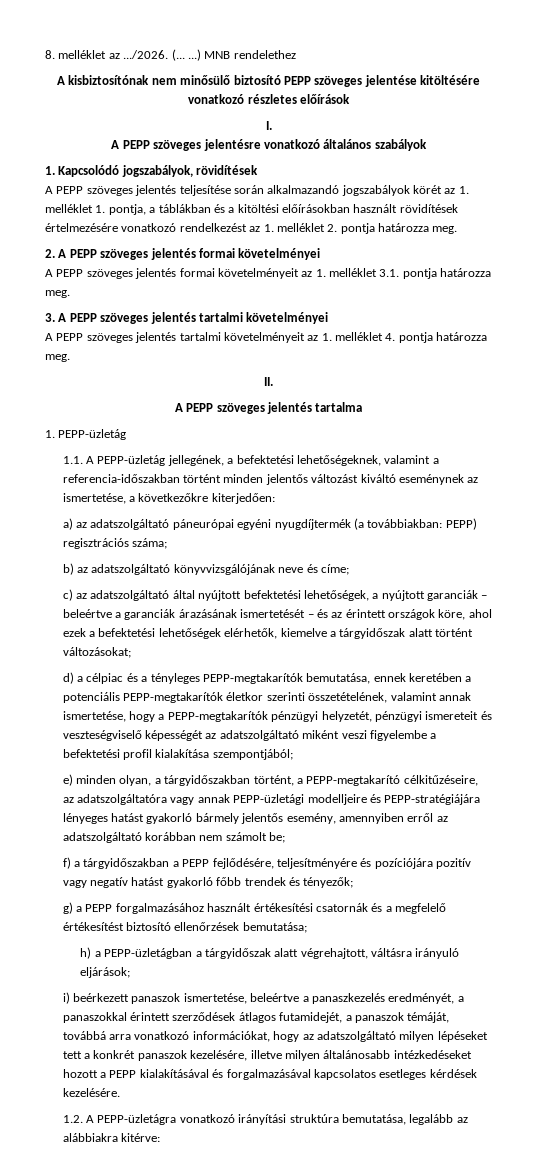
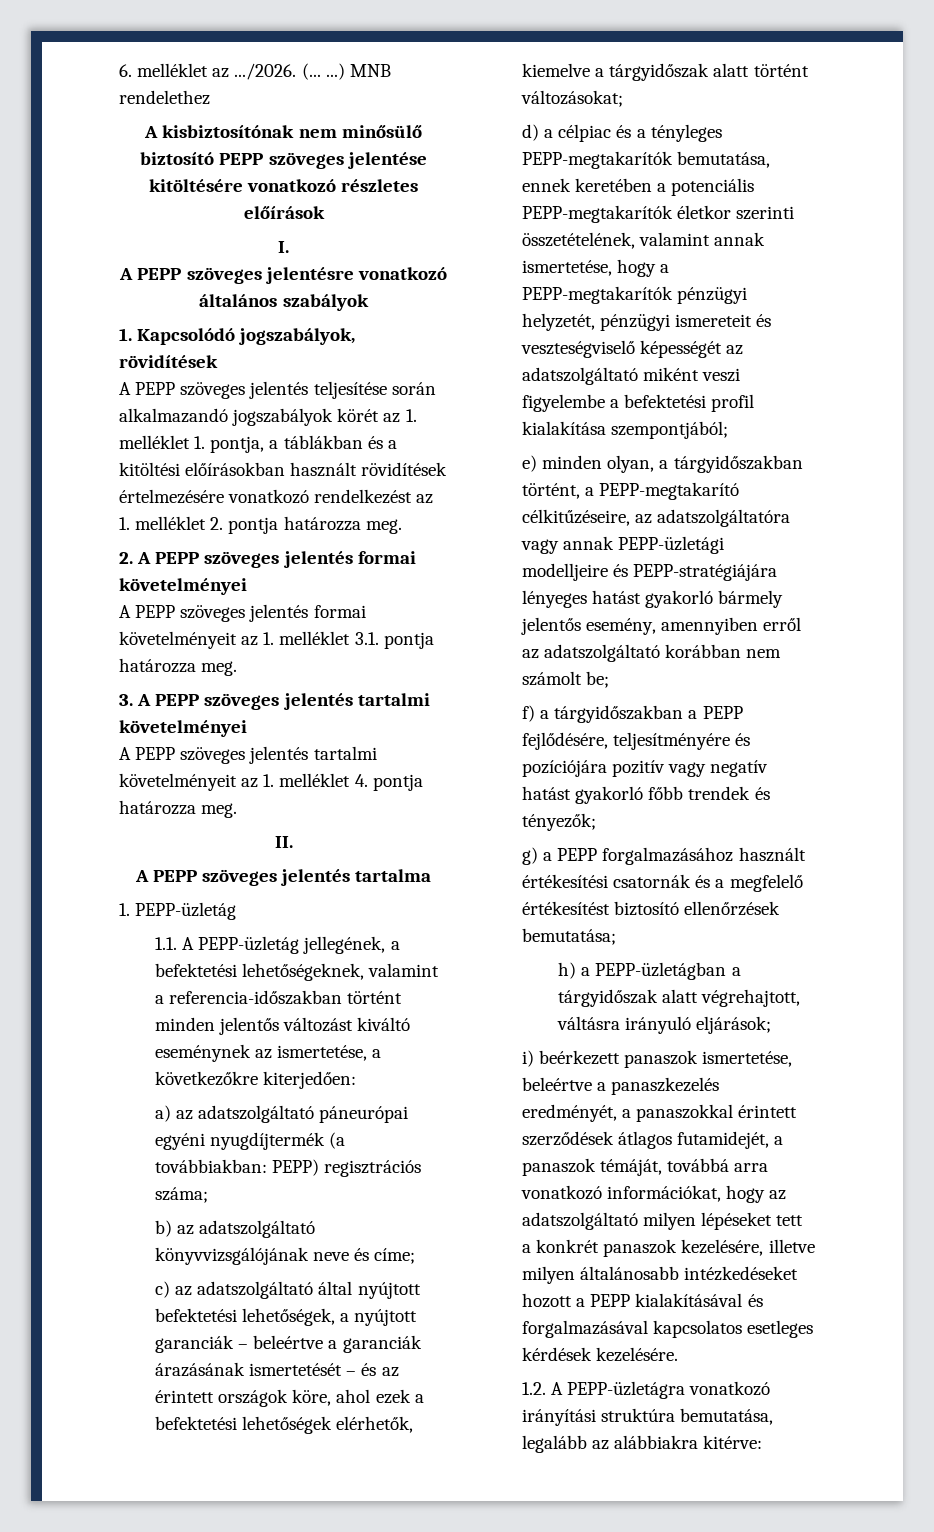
- 8. melléklet az .../2026. (... ...)
+ 6. melléklet az .../2026. (... ...)

